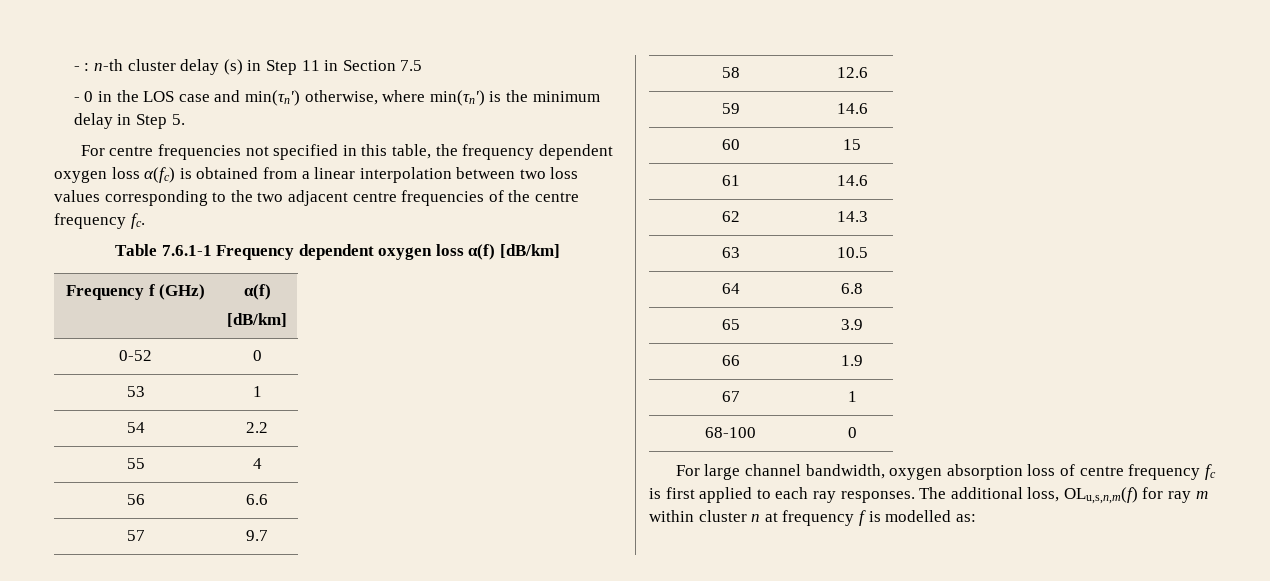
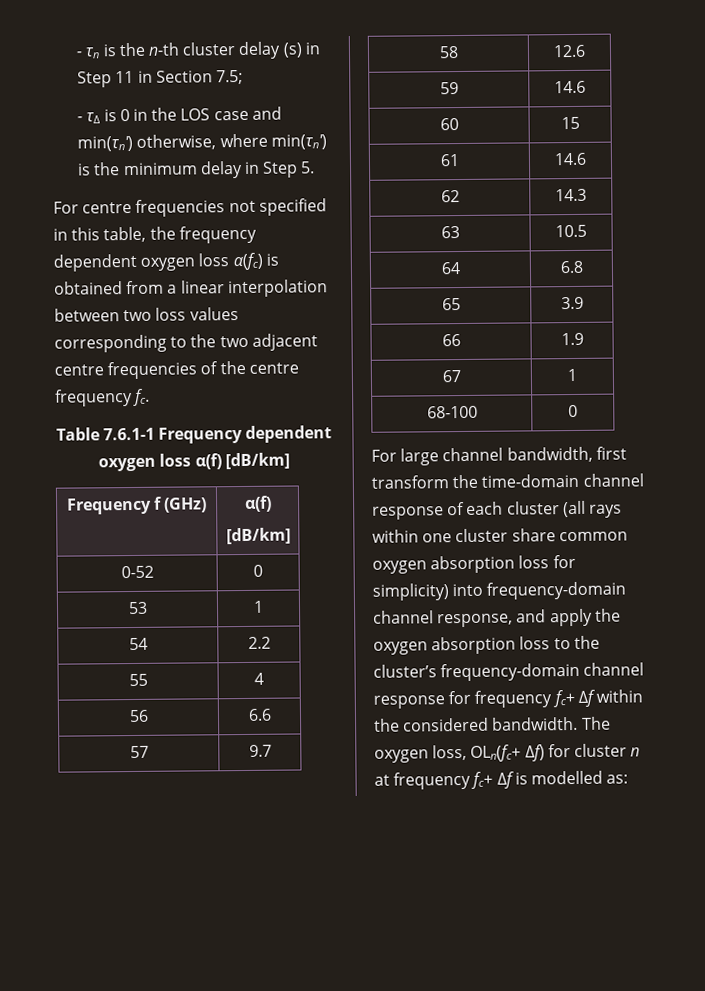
- - : n-th cluster delay (s) in Step 11 in Section 7.5
- - 0 in the LOS case and min(τn') otherwise, where min(τn') is the minimum delay in Step 5.
+ - τn is the n-th cluster delay (s) in Step 11 in Section 7.5;
+ - τΔ is 0 in the LOS case and min(τn') otherwise, where min(τn') is the minimum delay in Step 5.
- For large channel bandwidth, oxygen absorption loss of centre frequency fc is first applied to each ray responses. The additional loss, OLu,s,n,m(f) for ray m within cluster n at frequency f is modelled as:
+ For large channel bandwidth, first transform the time-domain channel response of each cluster (all rays within one cluster share common oxygen absorption loss for simplicity) into frequency-domain channel response, and apply the oxygen absorption loss to the cluster’s frequency-domain channel response for frequency fc+ Δf within the considered bandwidth. The oxygen loss, OLn(fc+ Δf) for cluster n at frequency fc+ Δf is modelled as:

